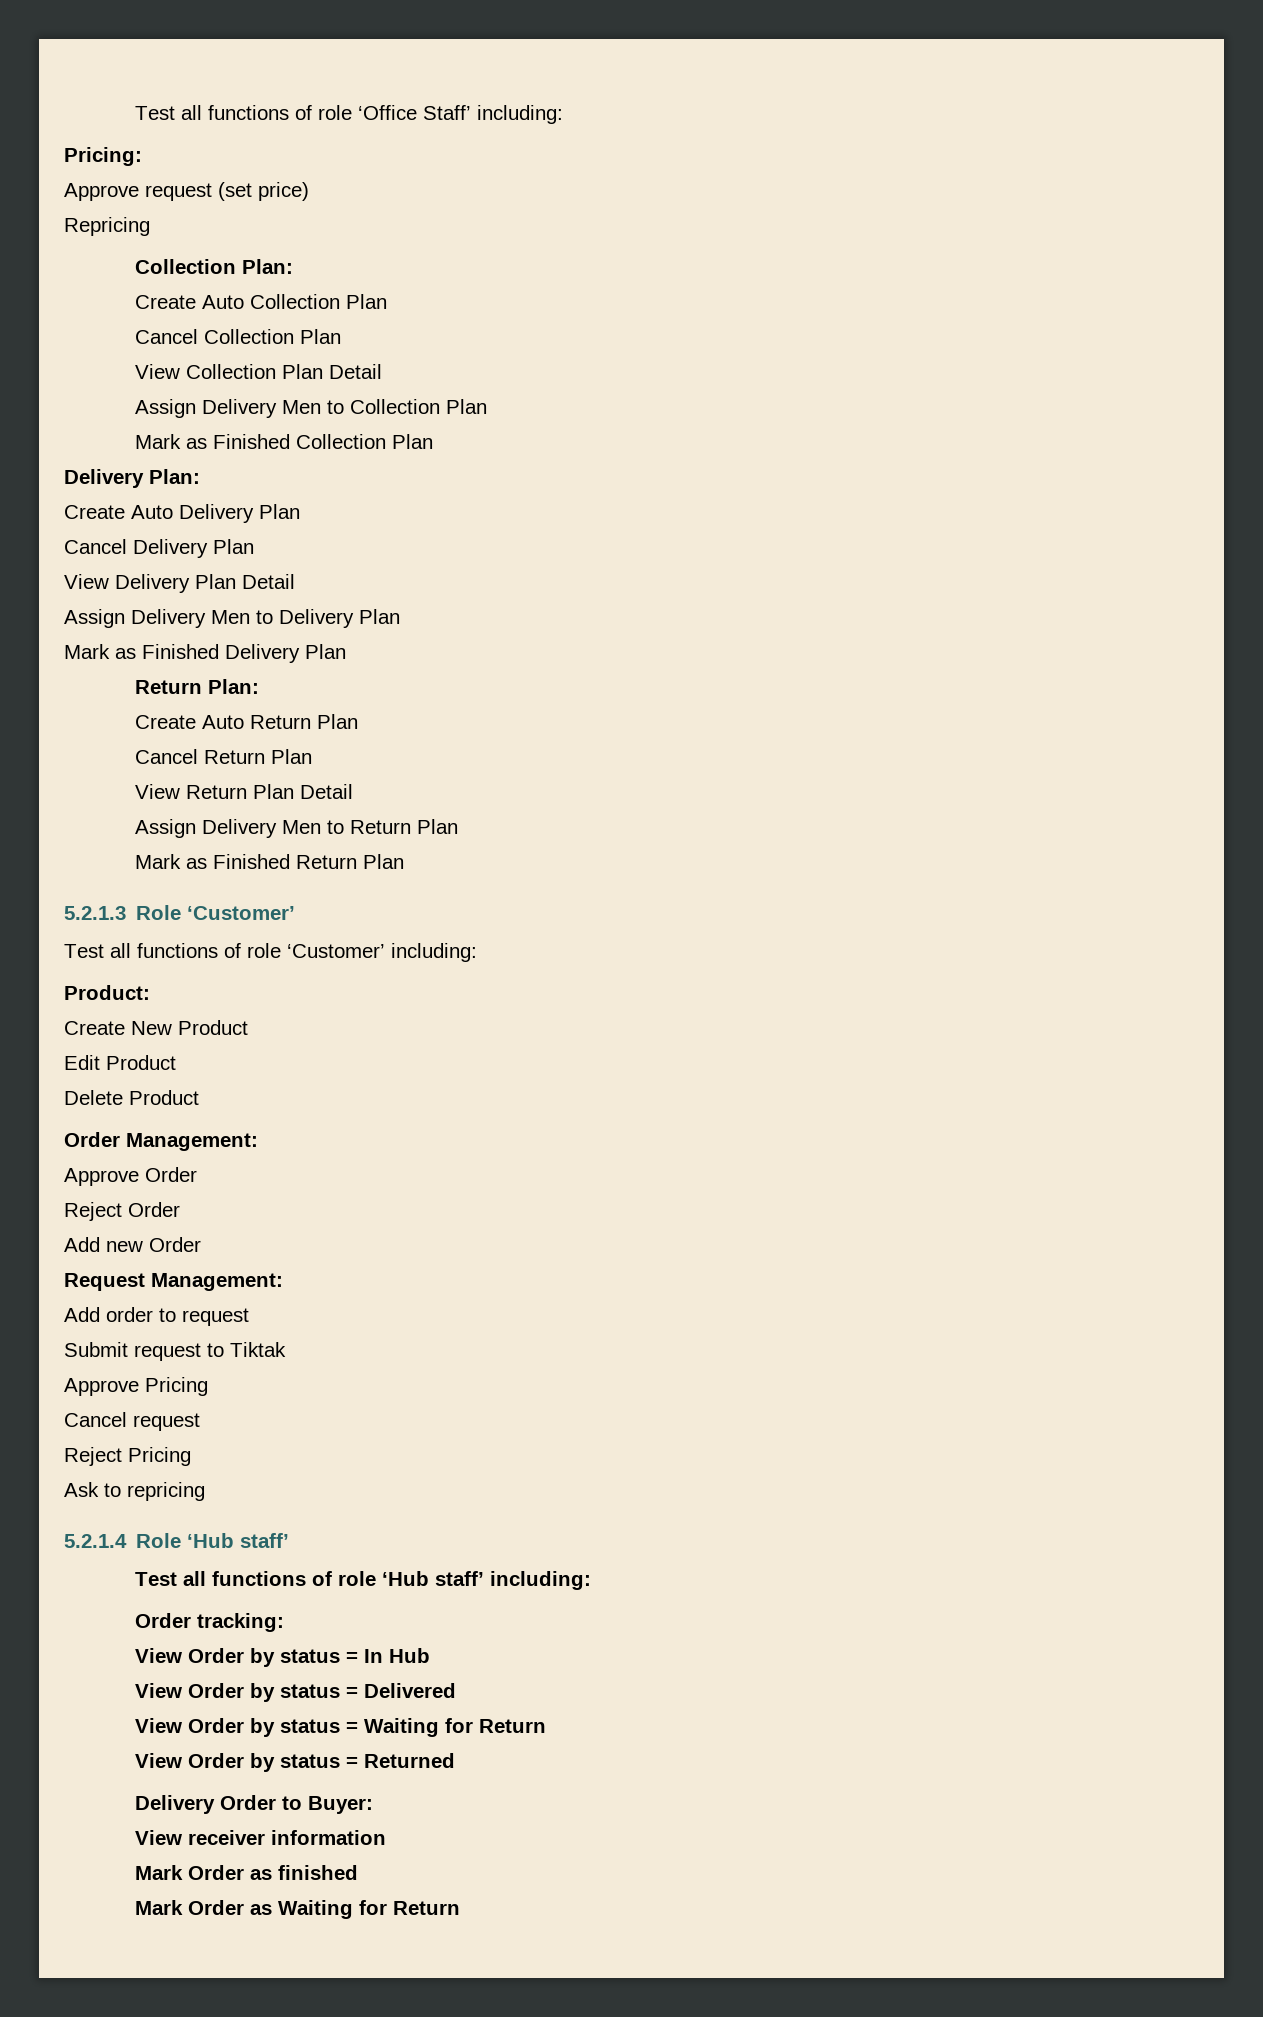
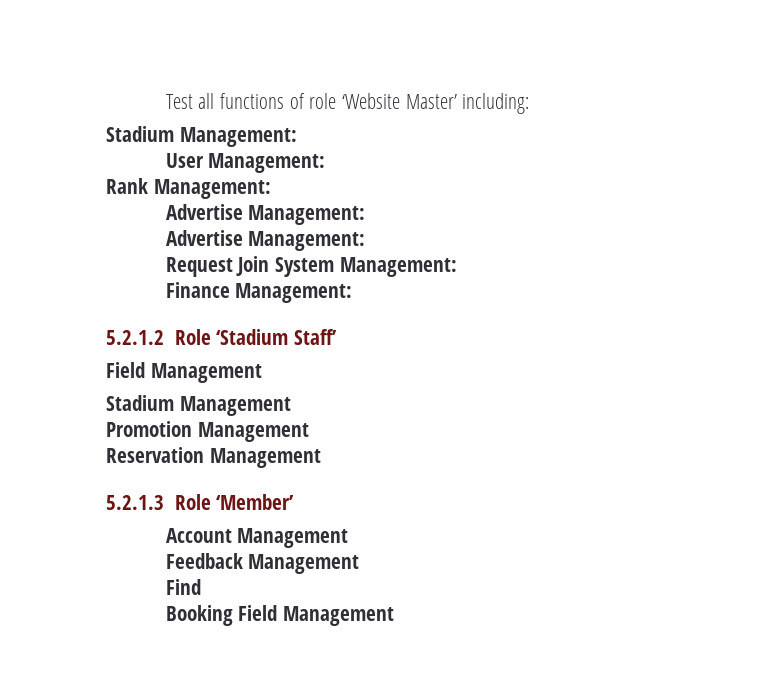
- Test all functions of role ‘Office Staff’ including:
- Pricing:
- Approve request (set price)
- Repricing
- Collection Plan:
- Create Auto Collection Plan
- Cancel Collection Plan
- View Collection Plan Detail
- Assign Delivery Men to Collection Plan
- Mark as Finished Collection Plan
- Delivery Plan:
- Create Auto Delivery Plan
- Cancel Delivery Plan
- View Delivery Plan Detail
- Assign Delivery Men to Delivery Plan
- Mark as Finished Delivery Plan
- Return Plan:
- Create Auto Return Plan
- Cancel Return Plan
- View Return Plan Detail
- Assign Delivery Men to Return Plan
- Mark as Finished Return Plan
- 5.2.1.3 Role ‘Customer’
- Test all functions of role ‘Customer’ including:
- Product:
- Create New Product
- Edit Product
- Delete Product
- Order Management:
- Approve Order
- Reject Order
- Add new Order
- Request Management:
- Add order to request
- Submit request to Tiktak
- Approve Pricing
- Cancel request
- Reject Pricing
- Ask to repricing
- 5.2.1.4 Role ‘Hub staff’
- Test all functions of role ‘Hub staff’ including:
- Order tracking:
- View Order by status = In Hub
- View Order by status = Delivered
- View Order by status = Waiting for Return
- View Order by status = Returned
- Delivery Order to Buyer:
- View receiver information
- Mark Order as finished
- Mark Order as Waiting for Return
+ Test all functions of role ‘Website Master’ including:
+ Stadium Management:
+ User Management:
+ Rank Management:
+ Advertise Management:
+ Advertise Management:
+ Request Join System Management:
+ Finance Management:
+ 5.2.1.2 Role ‘Stadium Staff’
+ Field Management
+ Stadium Management
+ Promotion Management
+ Reservation Management
+ 5.2.1.3 Role ‘Member’
+ Account Management
+ Feedback Management
+ Find
+ Booking Field Management

